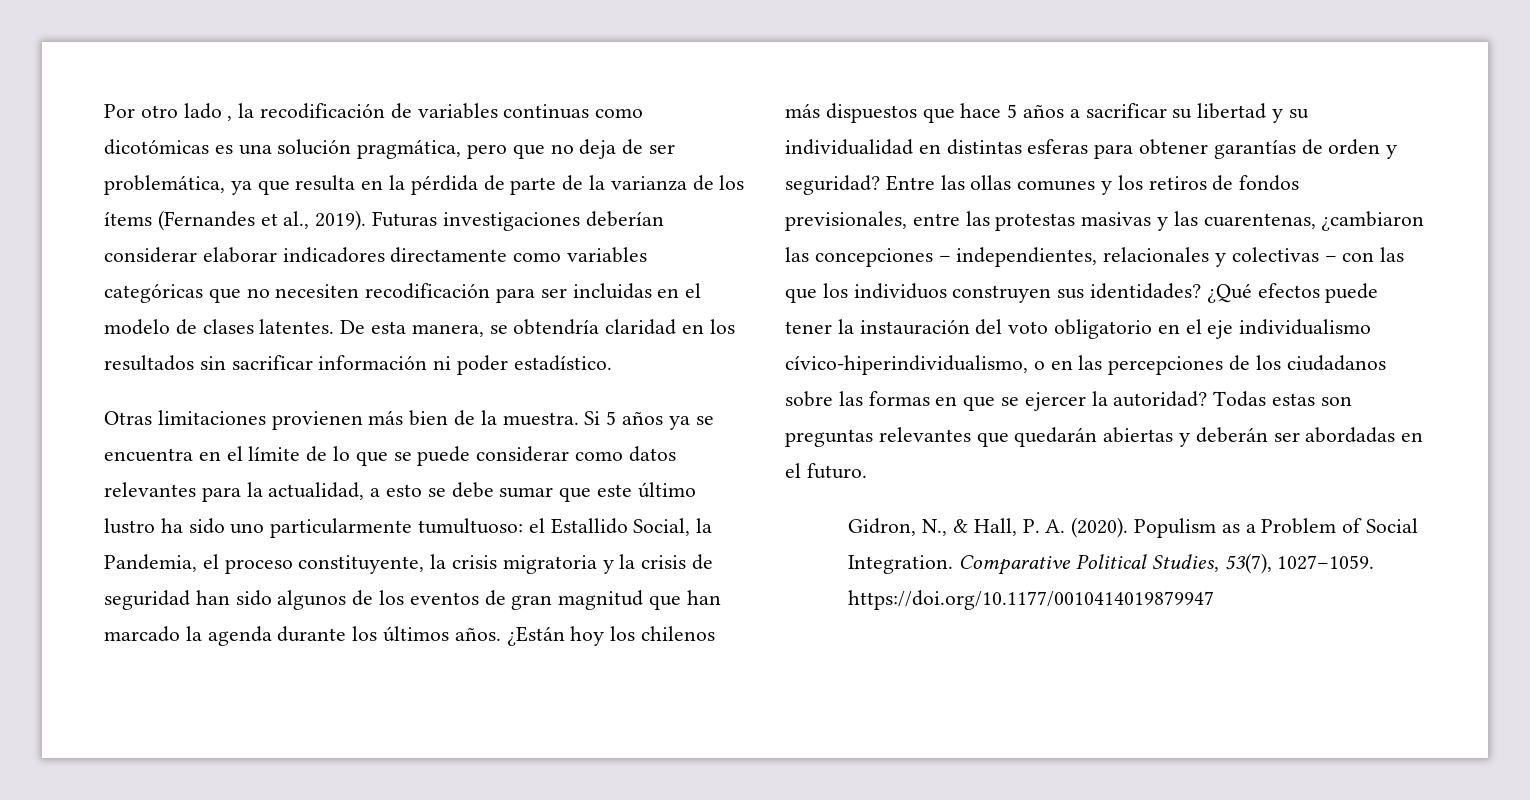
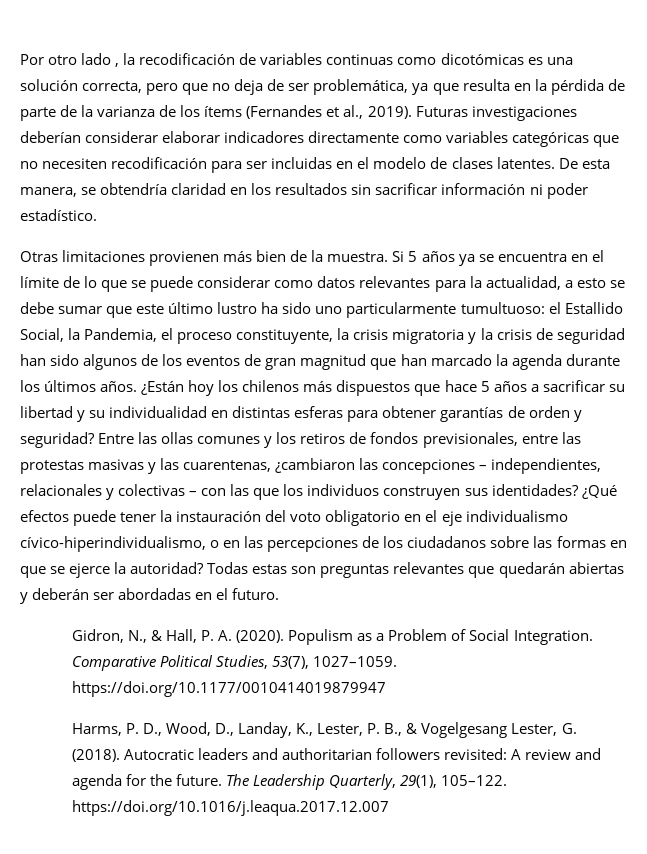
- Por otro lado , la recodificación de variables continuas como dicotómicas es una solución pragmática, pero que no deja de ser problemática, ya que resulta en la pérdida de parte de la varianza de los ítems (Fernandes et al., 2019).
+ Por otro lado , la recodificación de variables continuas como dicotómicas es una solución correcta, pero que no deja de ser problemática, ya que resulta en la pérdida de parte de la varianza de los ítems (Fernandes et al., 2019).
- ¿Qué efectos puede tener la instauración del voto obligatorio en el eje individualismo cívico-hiperindividualismo, o en las percepciones de los ciudadanos sobre las formas en que se ejercer la autoridad?
+ ¿Qué efectos puede tener la instauración del voto obligatorio en el eje individualismo cívico-hiperindividualismo, o en las percepciones de los ciudadanos sobre las formas en que se ejerce la autoridad?
+ Harms, P. D., Wood, D., Landay, K., Lester, P. B., & Vogelgesang Lester, G. (2018). Autocratic leaders and authoritarian followers revisited: A review and agenda for the future. The Leadership Quarterly, 29(1), 105–122. https://doi.org/10.1016/j.leaqua.2017.12.007

